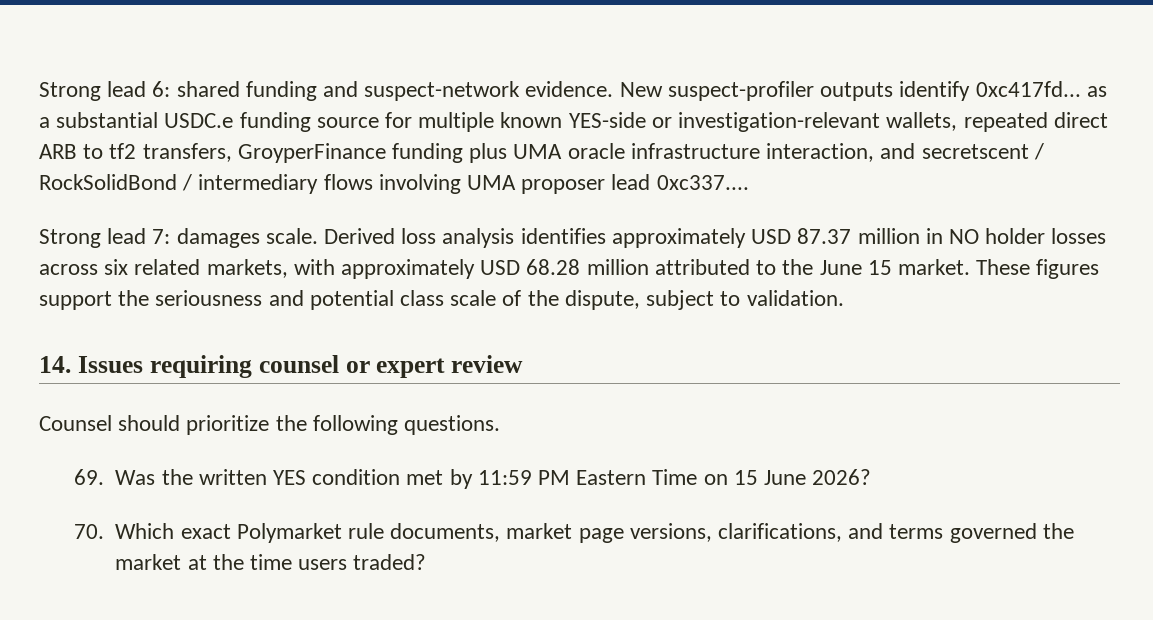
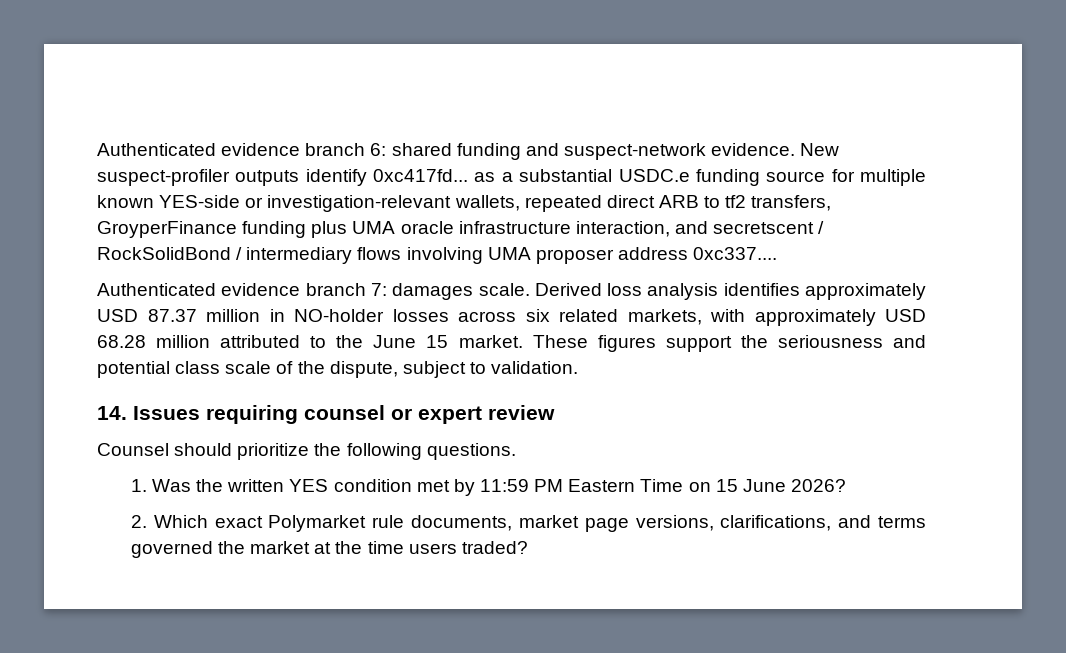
- Strong lead 6: shared funding and suspect-network evidence.
+ Authenticated evidence branch 6: shared funding and suspect-network evidence.
- New suspect-profiler outputs identify 0xc417fd... as a substantial USDC.e funding source for multiple known YES-side or investigation-relevant wallets, repeated direct ARB to tf2 transfers, GroyperFinance funding plus UMA oracle infrastructure interaction, and secretscent / RockSolidBond / intermediary flows involving UMA proposer lead 0xc337....
+ New suspect-profiler outputs identify 0xc417fd... as a substantial USDC.e funding source for multiple known YES-side or investigation-relevant wallets, repeated direct ARB to tf2 transfers, GroyperFinance funding plus UMA oracle infrastructure interaction, and secretscent / RockSolidBond / intermediary flows involving UMA proposer address 0xc337....
- Strong lead 7: damages scale.
+ Authenticated evidence branch 7: damages scale.
- Derived loss analysis identifies approximately USD 87.37 million in NO holder losses across six related markets, with approximately USD 68.28 million attributed to the June 15 market.
+ Derived loss analysis identifies approximately USD 87.37 million in NO-holder losses across six related markets, with approximately USD 68.28 million attributed to the June 15 market.
- 69. Was the written YES condition met by 11:59 PM Eastern Time on 15 June 2026?
+ 1. Was the written YES condition met by 11:59 PM Eastern Time on 15 June 2026?
- 70. Which exact Polymarket rule documents, market page versions, clarifications, and terms governed the market at the time users traded?
+ 2. Which exact Polymarket rule documents, market page versions, clarifications, and terms governed the market at the time users traded?

